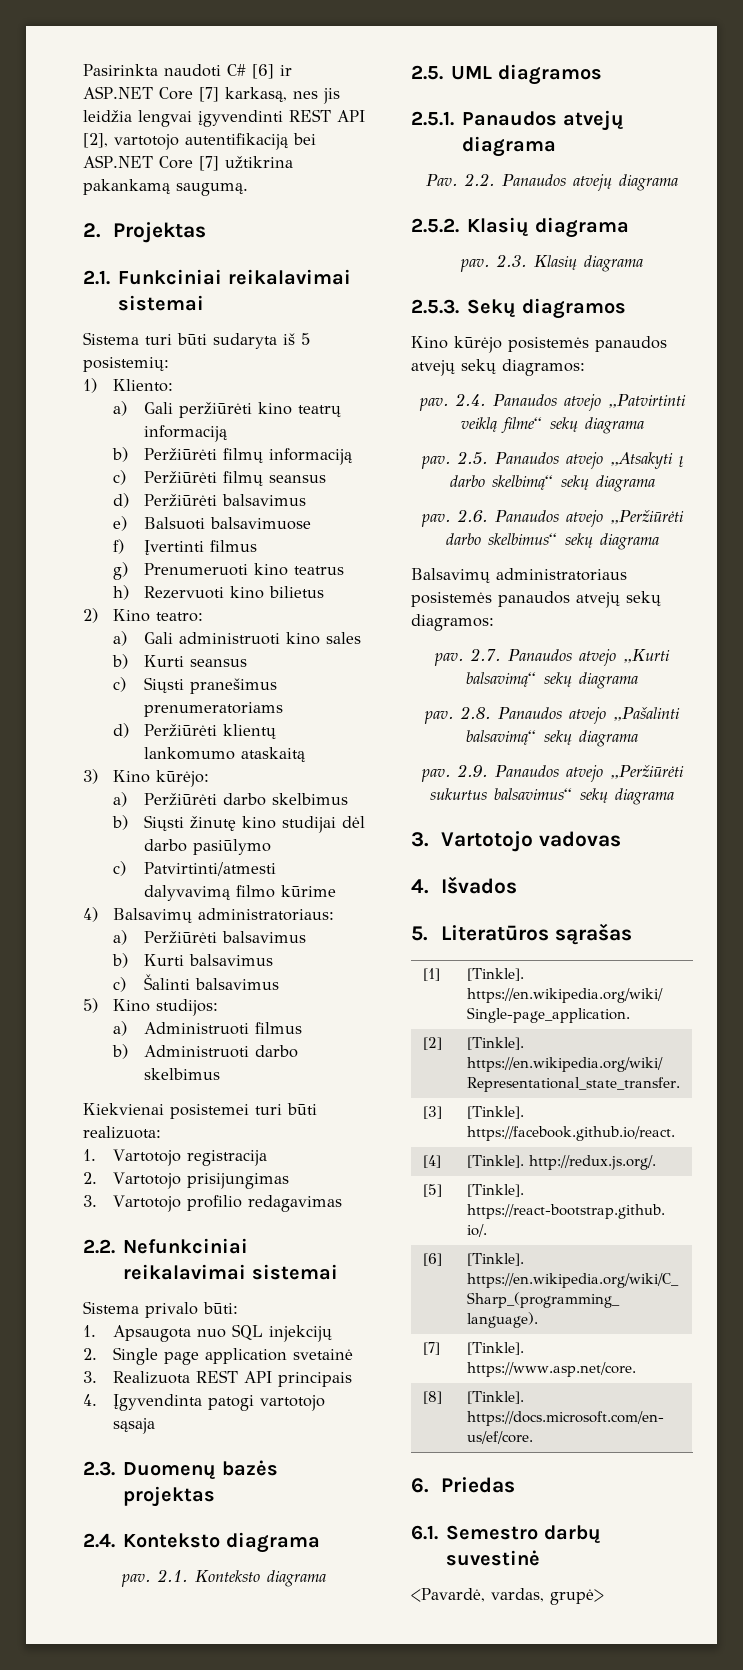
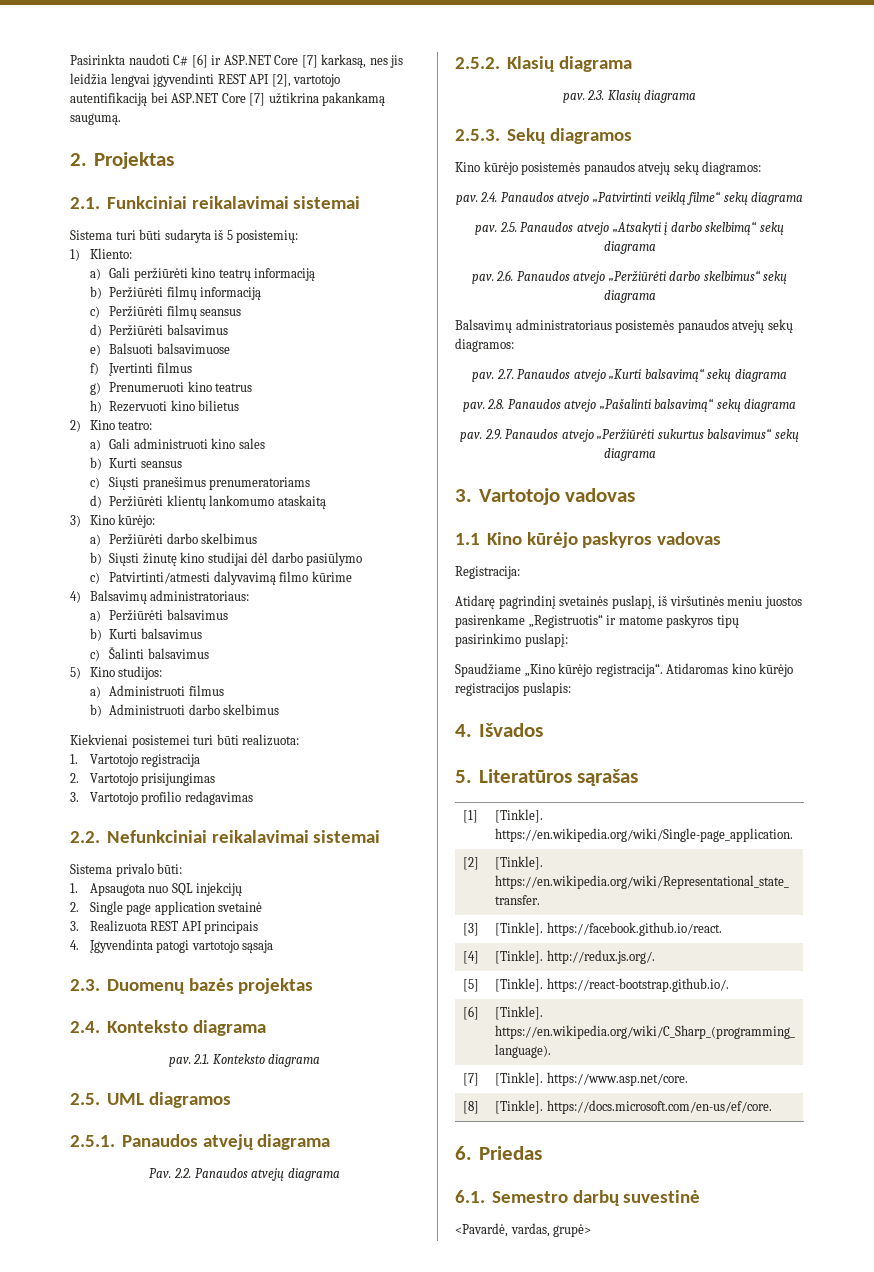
+ 1.1 Kino kūrėjo paskyros vadovas
+ Registracija:
+ Atidarę pagrindinį svetainės puslapį, iš viršutinės meniu juostos pasirenkame „Registruotis“ ir matome paskyros tipų pasirinkimo puslapį:
+ Spaudžiame „Kino kūrėjo registracija“. Atidaromas kino kūrėjo registracijos puslapis:

